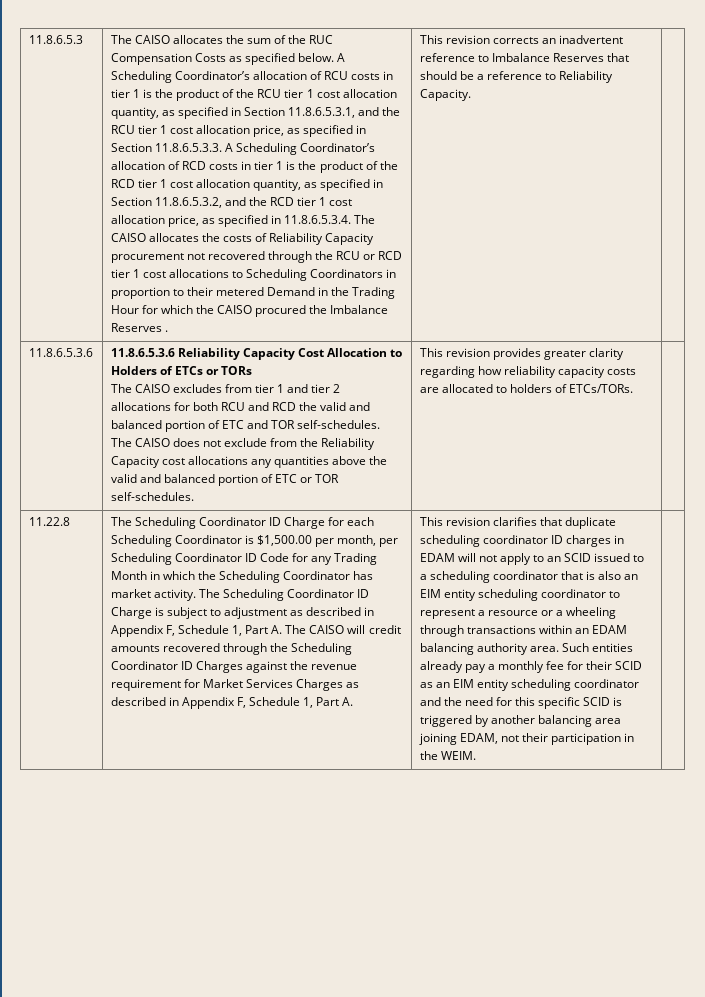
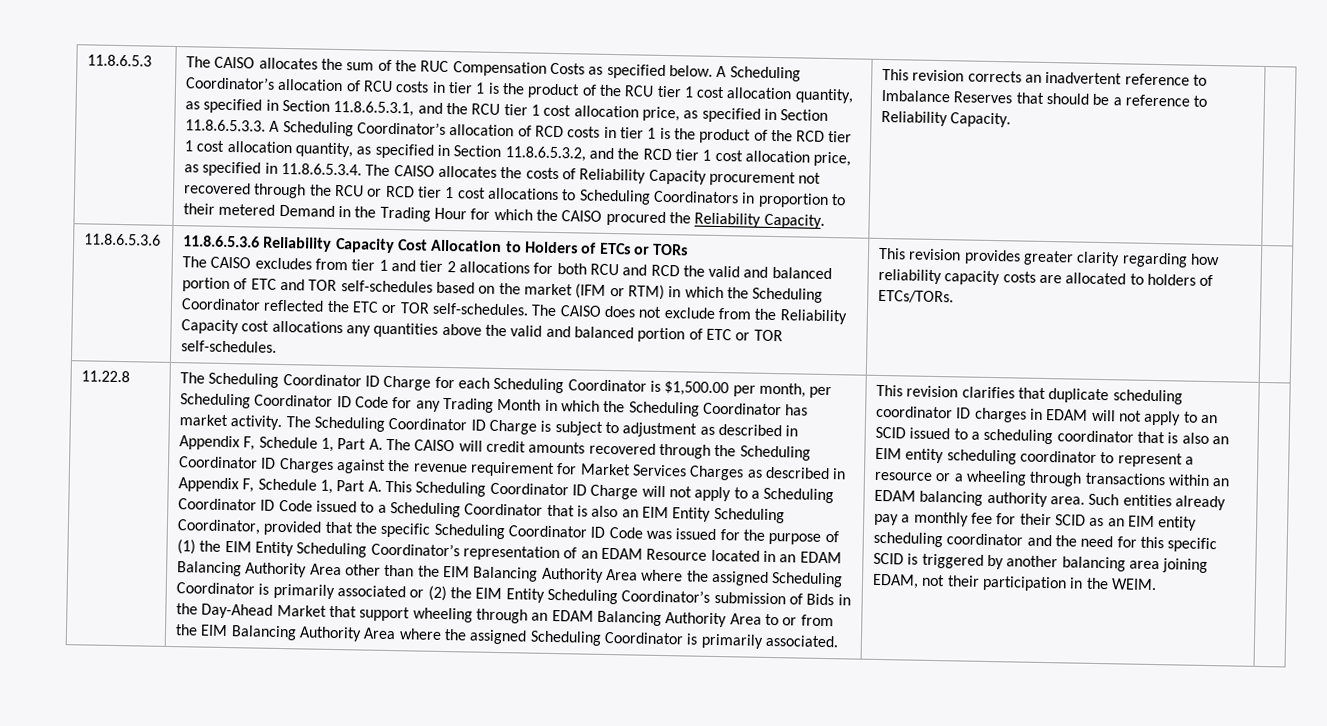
- A Scheduling Coordinator’s allocation of RCU costs in tier 1 is the product of the RCU tier 1 cost allocation quantity, as specified in Section 11.8.6.5.3.1, and the RCU tier 1 cost allocation price, as specified in Section 11.8.6.5.3.3. A Scheduling Coordinator’s allocation of RCD costs in tier 1 is the product of the RCD tier 1 cost allocation quantity, as specified in Section 11.8.6.5.3.2, and the RCD tier 1 cost allocation price, as specified in 11.8.6.5.3.4. The CAISO allocates the costs of Reliability Capacity procurement not recovered through the RCU or RCD tier 1 cost allocations to Scheduling Coordinators in proportion to their metered Demand in the Trading Hour for which the CAISO procured the Imbalance Reserves .
+ A Scheduling Coordinator’s allocation of RCU costs in tier 1 is the product of the RCU tier 1 cost allocation quantity, as specified in Section 11.8.6.5.3.1, and the RCU tier 1 cost allocation price, as specified in Section 11.8.6.5.3.3. A Scheduling Coordinator’s allocation of RCD costs in tier 1 is the product of the RCD tier 1 cost allocation quantity, as specified in Section 11.8.6.5.3.2, and the RCD tier 1 cost allocation price, as specified in 11.8.6.5.3.4. The CAISO allocates the costs of Reliability Capacity procurement not recovered through the RCU or RCD tier 1 cost allocations to Scheduling Coordinators in proportion to their metered Demand in the Trading Hour for which the CAISO procured the Reliability Capacity.
- The CAISO excludes from tier 1 and tier 2 allocations for both RCU and RCD the valid and balanced portion of ETC and TOR self-schedules.
+ The CAISO excludes from tier 1 and tier 2 allocations for both RCU and RCD the valid and balanced portion of ETC and TOR self-schedules based on the market (IFM or RTM) in which the Scheduling Coordinator reflected the ETC or TOR self-schedules.
- The Scheduling Coordinator ID Charge is subject to adjustment as described in Appendix F, Schedule 1, Part A. The CAISO will credit amounts recovered through the Scheduling Coordinator ID Charges against the revenue requirement for Market Services Charges as described in Appendix F, Schedule 1, Part A.
+ The Scheduling Coordinator ID Charge is subject to adjustment as described in Appendix F, Schedule 1, Part A. The CAISO will credit amounts recovered through the Scheduling Coordinator ID Charges against the revenue requirement for Market Services Charges as described in Appendix F, Schedule 1, Part A. This Scheduling Coordinator ID Charge will not apply to a Scheduling Coordinator ID Code issued to a Scheduling Coordinator that is also an EIM Entity Scheduling Coordinator, provided that the specific Scheduling Coordinator ID Code was issued for the purpose of (1) the EIM Entity Scheduling Coordinator’s representation of an EDAM Resource located in an EDAM Balancing Authority Area other than the EIM Balancing Authority Area where the assigned Scheduling Coordinator is primarily associated or (2) the EIM Entity Scheduling Coordinator’s submission of Bids in the Day-Ahead Market that support wheeling through an EDAM Balancing Authority Area to or from the EIM Balancing Authority Area where the assigned Scheduling Coordinator is primarily associated.

